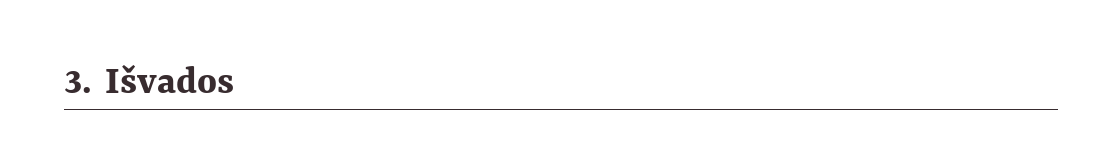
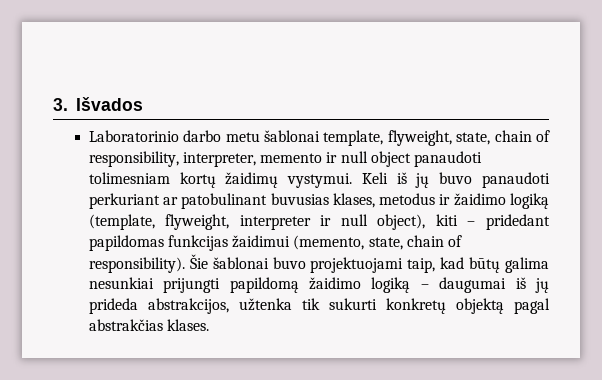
+ Laboratorinio darbo metu šablonai template, flyweight, state, chain of responsibility, interpreter, memento ir null object panaudoti tolimesniam kortų žaidimų vystymui. Keli iš jų buvo panaudoti perkuriant ar patobulinant buvusias klases, metodus ir žaidimo logiką (template, flyweight, interpreter ir null object), kiti – pridedant papildomas funkcijas žaidimui (memento, state, chain of responsibility). Šie šablonai buvo projektuojami taip, kad būtų galima nesunkiai prijungti papildomą žaidimo logiką – daugumai iš jų prideda abstrakcijos, užtenka tik sukurti konkretų objektą pagal abstrakčias klases.

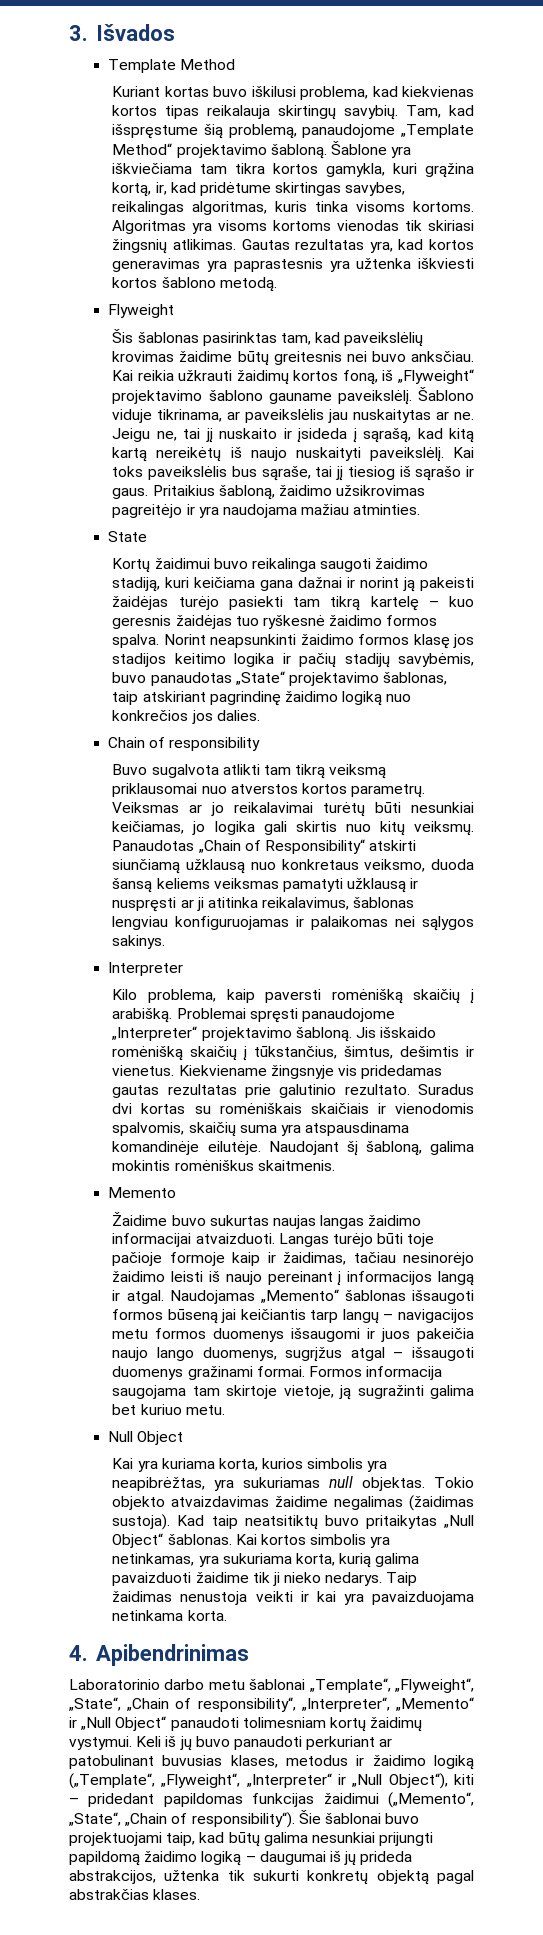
- Laboratorinio darbo metu šablonai template, flyweight, state, chain of responsibility, interpreter, memento ir null object panaudoti tolimesniam kortų žaidimų vystymui.
+ Template Method
+ Kuriant kortas buvo iškilusi problema, kad kiekvienas kortos tipas reikalauja skirtingų savybių. Tam, kad išspręstume šią problemą, panaudojome „Template Method“ projektavimo šabloną. Šablone yra iškviečiama tam tikra kortos gamykla, kuri grąžina kortą, ir, kad pridėtume skirtingas savybes, reikalingas algoritmas, kuris tinka visoms kortoms. Algoritmas yra visoms kortoms vienodas tik skiriasi žingsnių atlikimas. Gautas rezultatas yra, kad kortos generavimas yra paprastesnis yra užtenka iškviesti kortos šablono metodą.
+ Flyweight
+ Šis šablonas pasirinktas tam, kad paveikslėlių krovimas žaidime būtų greitesnis nei buvo anksčiau. Kai reikia užkrauti žaidimų kortos foną, iš „Flyweight“ projektavimo šablono gauname paveikslėlį. Šablono viduje tikrinama, ar paveikslėlis jau nuskaitytas ar ne. Jeigu ne, tai jį nuskaito ir įsideda į sąrašą, kad kitą kartą nereikėtų iš naujo nuskaityti paveikslėlį. Kai toks paveikslėlis bus sąraše, tai jį tiesiog iš sąrašo ir gaus. Pritaikius šabloną, žaidimo užsikrovimas pagreitėjo ir yra naudojama mažiau atminties.
+ State
+ Kortų žaidimui buvo reikalinga saugoti žaidimo stadiją, kuri keičiama gana dažnai ir norint ją pakeisti žaidėjas turėjo pasiekti tam tikrą kartelę – kuo geresnis žaidėjas tuo ryškesnė žaidimo formos spalva. Norint neapsunkinti žaidimo formos klasę jos stadijos keitimo logika ir pačių stadijų savybėmis, buvo panaudotas „State“ projektavimo šablonas, taip atskiriant pagrindinę žaidimo logiką nuo konkrečios jos dalies.
+ Chain of responsibility
+ Buvo sugalvota atlikti tam tikrą veiksmą priklausomai nuo atverstos kortos parametrų. Veiksmas ar jo reikalavimai turėtų būti nesunkiai keičiamas, jo logika gali skirtis nuo kitų veiksmų. Panaudotas „Chain of Responsibility“ atskirti siunčiamą užklausą nuo konkretaus veiksmo, duoda šansą keliems veiksmas pamatyti užklausą ir nuspręsti ar ji atitinka reikalavimus, šablonas lengviau konfiguruojamas ir palaikomas nei sąlygos sakinys.
+ Interpreter
+ Kilo problema, kaip paversti romėnišką skaičių į arabišką. Problemai spręsti panaudojome „Interpreter“ projektavimo šabloną. Jis išskaido romėnišką skaičių į tūkstančius, šimtus, dešimtis ir vienetus. Kiekviename žingsnyje vis pridedamas gautas rezultatas prie galutinio rezultato. Suradus dvi kortas su romėniškais skaičiais ir vienodomis spalvomis, skaičių suma yra atspausdinama komandinėje eilutėje. Naudojant šį šabloną, galima mokintis romėniškus skaitmenis.
+ Memento
+ Žaidime buvo sukurtas naujas langas žaidimo informacijai atvaizduoti. Langas turėjo būti toje pačioje formoje kaip ir žaidimas, tačiau nesinorėjo žaidimo leisti iš naujo pereinant į informacijos langą ir atgal. Naudojamas „Memento“ šablonas išsaugoti formos būseną jai keičiantis tarp langų – navigacijos metu formos duomenys išsaugomi ir juos pakeičia naujo lango duomenys, sugrįžus atgal – išsaugoti duomenys gražinami formai. Formos informacija saugojama tam skirtoje vietoje, ją sugražinti galima bet kuriuo metu.
+ Null Object
+ Kai yra kuriama korta, kurios simbolis yra neapibrėžtas, yra sukuriamas null objektas. Tokio objekto atvaizdavimas žaidime negalimas (žaidimas sustoja). Kad taip neatsitiktų buvo pritaikytas „Null Object“ šablonas. Kai kortos simbolis yra netinkamas, yra sukuriama korta, kurią galima pavaizduoti žaidime tik ji nieko nedarys. Taip žaidimas nenustoja veikti ir kai yra pavaizduojama netinkama korta.
+ 4. Apibendrinimas
+ Laboratorinio darbo metu šablonai „Template“, „Flyweight“, „State“, „Chain of responsibility“, „Interpreter“, „Memento“ ir „Null Object“ panaudoti tolimesniam kortų žaidimų vystymui.
- Keli iš jų buvo panaudoti perkuriant ar patobulinant buvusias klases, metodus ir žaidimo logiką (template, flyweight, interpreter ir null object), kiti – pridedant papildomas funkcijas žaidimui (memento, state, chain of responsibility).
+ Keli iš jų buvo panaudoti perkuriant ar patobulinant buvusias klases, metodus ir žaidimo logiką („Template“, „Flyweight“, „Interpreter“ ir „Null Object“), kiti – pridedant papildomas funkcijas žaidimui („Memento“, „State“, „Chain of responsibility“).

